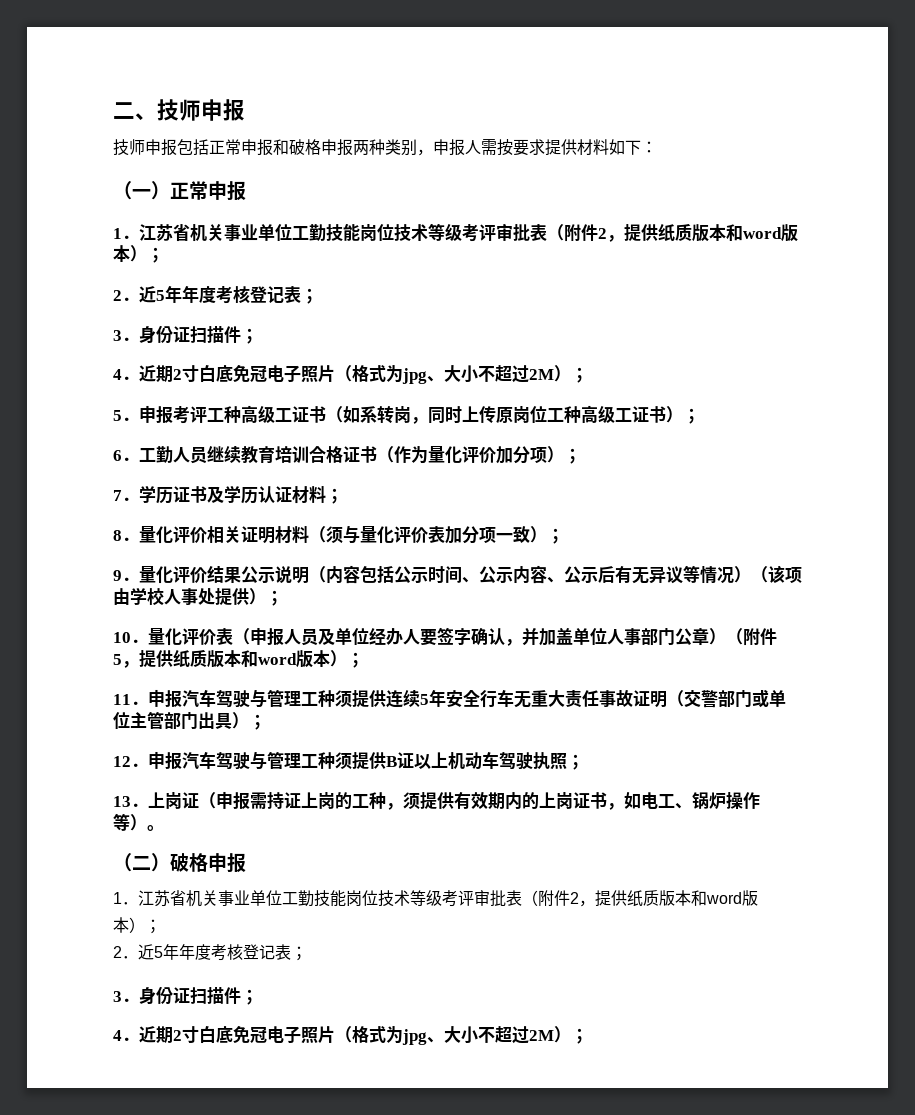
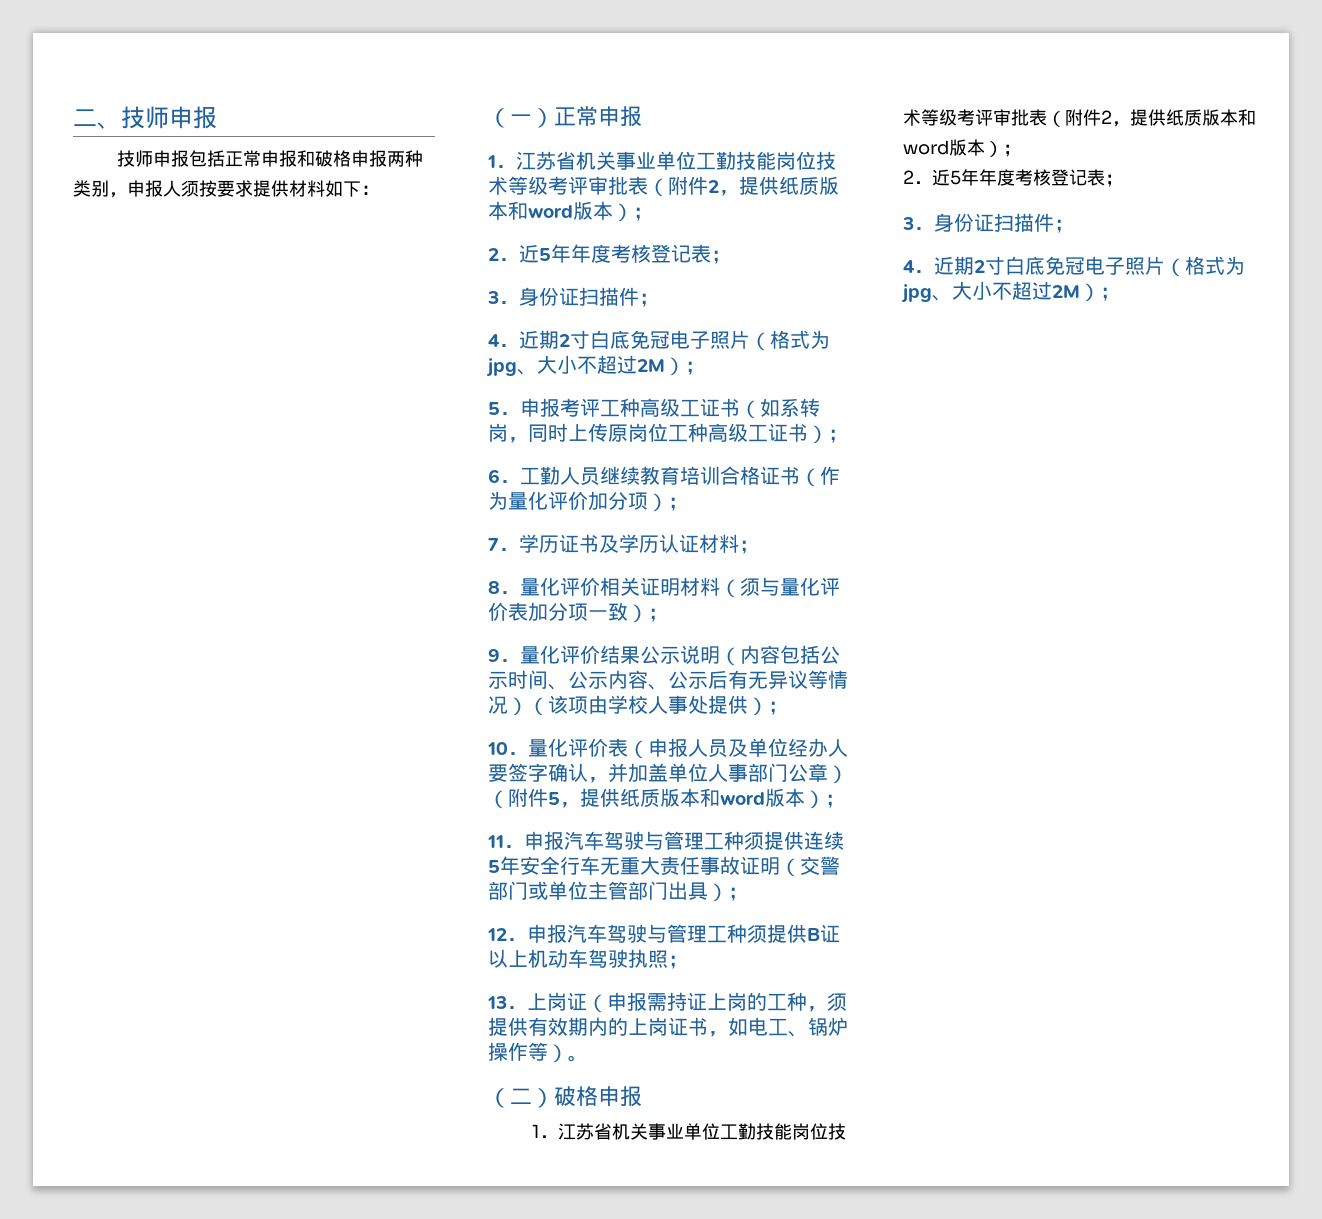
- 技师申报包括正常申报和破格申报两种类别，申报人需按要求提供材料如下：
+ 技师申报包括正常申报和破格申报两种类别，申报人须按要求提供材料如下：

